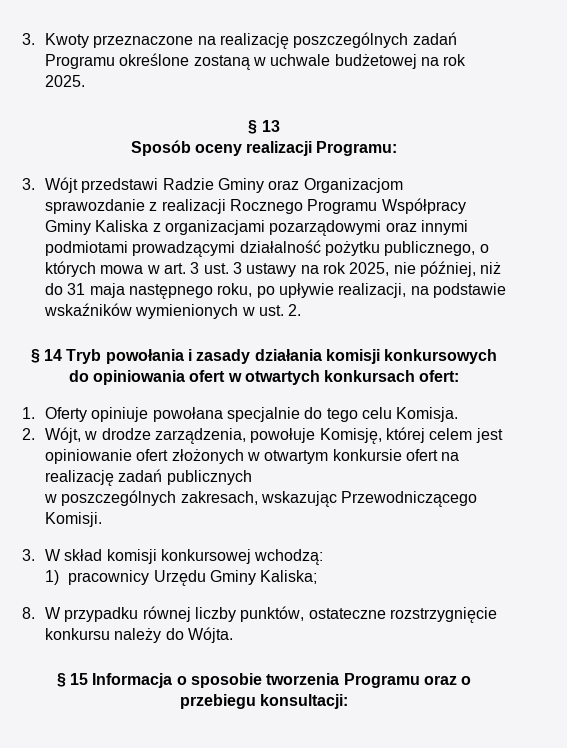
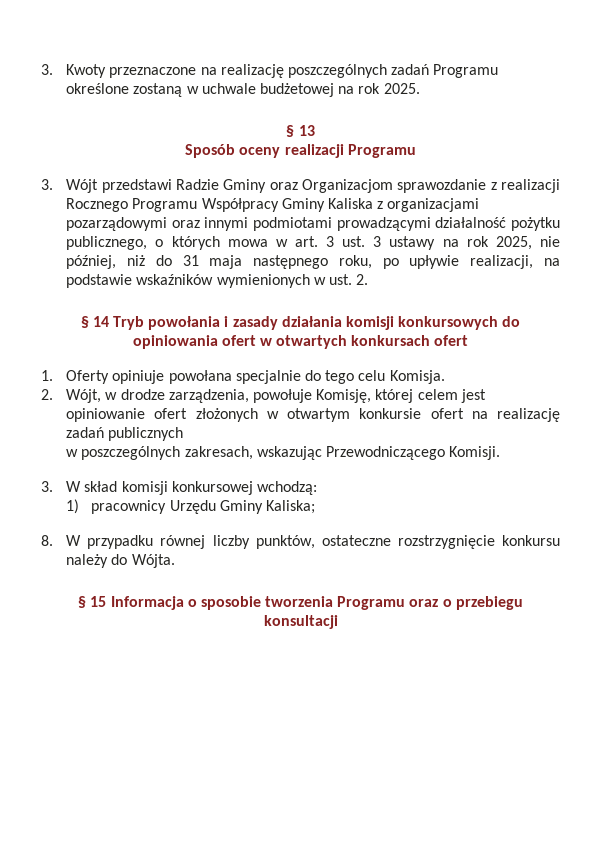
- Sposób oceny realizacji Programu:
+ Sposób oceny realizacji Programu
- § 14 Tryb powołania i zasady działania komisji konkursowych do opiniowania ofert w otwartych konkursach ofert:
+ § 14 Tryb powołania i zasady działania komisji konkursowych do opiniowania ofert w otwartych konkursach ofert
- § 15 Informacja o sposobie tworzenia Programu oraz o przebiegu konsultacji:
+ § 15 Informacja o sposobie tworzenia Programu oraz o przebiegu konsultacji

